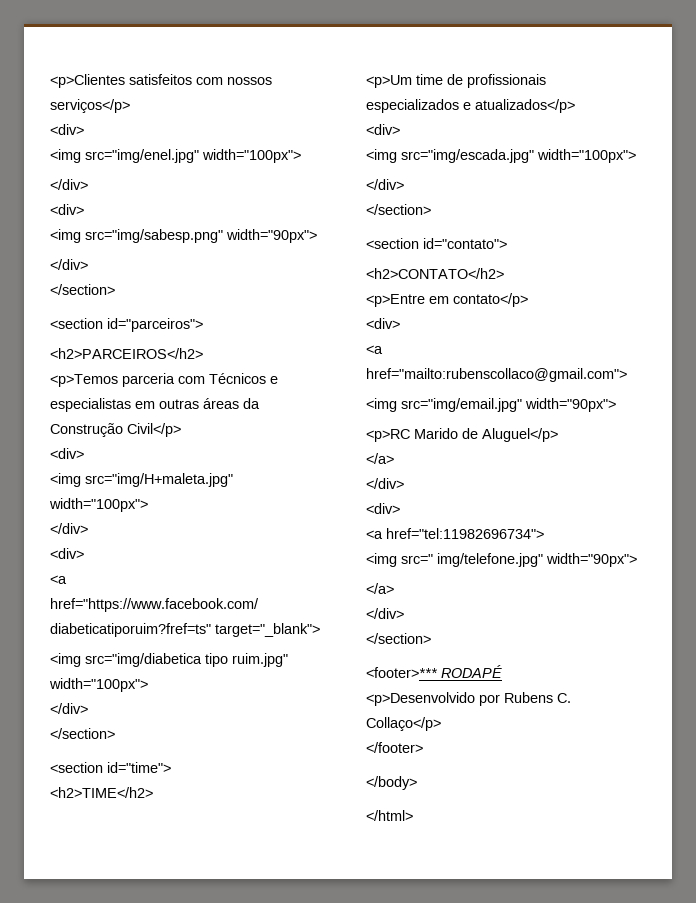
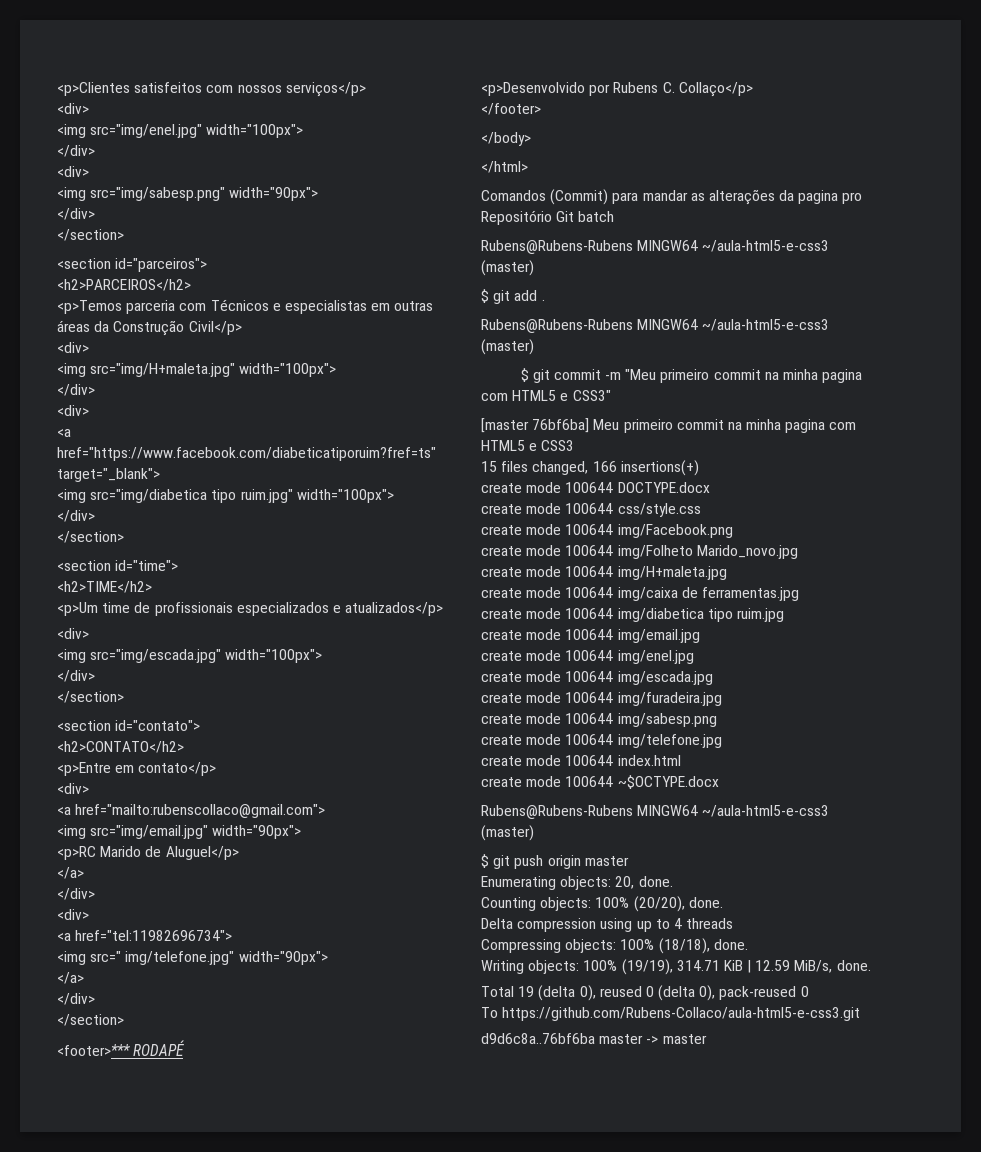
+ Comandos (Commit) para mandar as alterações da pagina pro Repositório Git batch
+ Rubens@Rubens-Rubens MINGW64 ~/aula-html5-e-css3 (master)
+ $ git add .
+ Rubens@Rubens-Rubens MINGW64 ~/aula-html5-e-css3 (master)
+ $ git commit -m "Meu primeiro commit na minha pagina com HTML5 e CSS3"
+ [master 76bf6ba] Meu primeiro commit na minha pagina com HTML5 e CSS3
+ 15 files changed, 166 insertions(+)
+ create mode 100644 DOCTYPE.docx
+ create mode 100644 css/style.css
+ create mode 100644 img/Facebook.png
+ create mode 100644 img/Folheto Marido_novo.jpg
+ create mode 100644 img/H+maleta.jpg
+ create mode 100644 img/caixa de ferramentas.jpg
+ create mode 100644 img/diabetica tipo ruim.jpg
+ create mode 100644 img/email.jpg
+ create mode 100644 img/enel.jpg
+ create mode 100644 img/escada.jpg
+ create mode 100644 img/furadeira.jpg
+ create mode 100644 img/sabesp.png
+ create mode 100644 img/telefone.jpg
+ create mode 100644 index.html
+ create mode 100644 ~$OCTYPE.docx
+ Rubens@Rubens-Rubens MINGW64 ~/aula-html5-e-css3 (master)
+ $ git push origin master
+ Enumerating objects: 20, done.
+ Counting objects: 100% (20/20), done.
+ Delta compression using up to 4 threads
+ Compressing objects: 100% (18/18), done.
+ Writing objects: 100% (19/19), 314.71 KiB | 12.59 MiB/s, done.
+ Total 19 (delta 0), reused 0 (delta 0), pack-reused 0
+ To https://github.com/Rubens-Collaco/aula-html5-e-css3.git
+ d9d6c8a..76bf6ba master -> master

